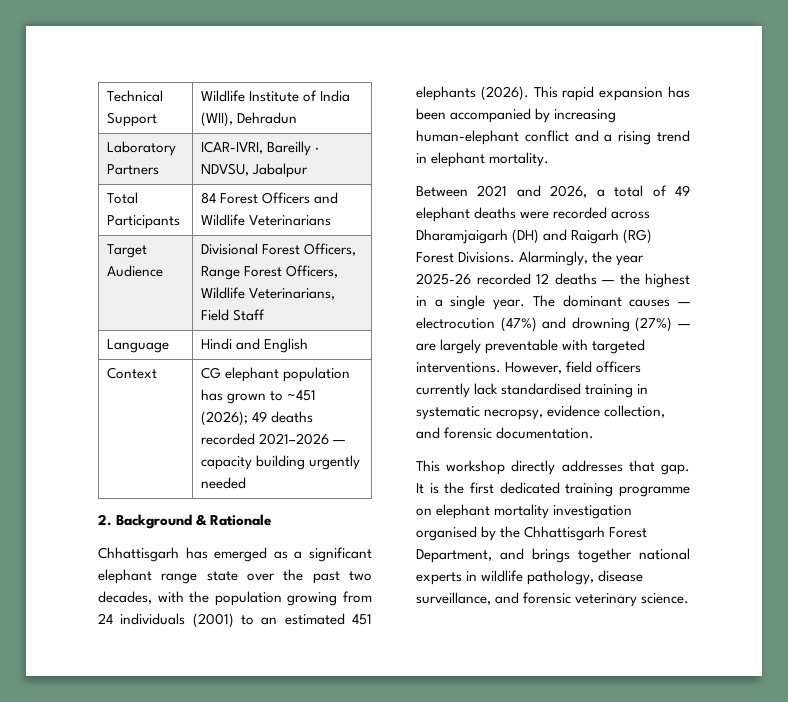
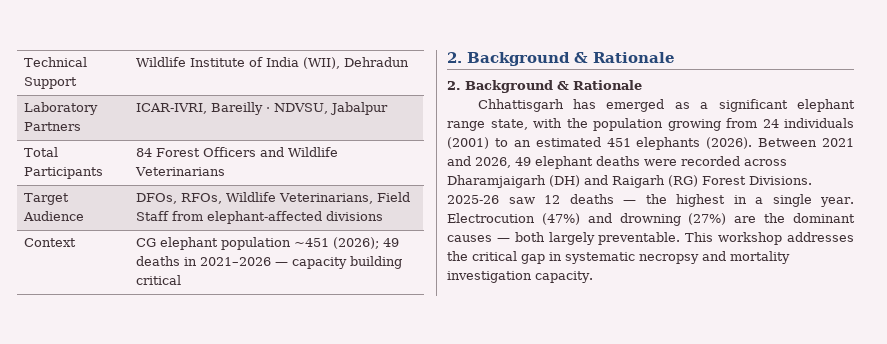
- Target Audience | Divisional Forest Officers, Range Forest Officers, Wildlife Veterinarians, Field Staff
- Language | Hindi and English
+ Target Audience | DFOs, RFOs, Wildlife Veterinarians, Field Staff from elephant-affected divisions
- Context | CG elephant population has grown to ~451 (2026); 49 deaths recorded 2021–2026 — capacity building urgently needed
+ Context | CG elephant population ~451 (2026); 49 deaths in 2021–2026 — capacity building critical
+ 2. Background & Rationale
- Chhattisgarh has emerged as a significant elephant range state over the past two decades, with the population growing from 24 individuals (2001) to an estimated 451 elephants (2026). This rapid expansion has been accompanied by increasing human-elephant conflict and a rising trend in elephant mortality.
- Between 2021 and 2026, a total of 49 elephant deaths were recorded across Dharamjaigarh (DH) and Raigarh (RG) Forest Divisions.
+ Chhattisgarh has emerged as a significant elephant range state, with the population growing from 24 individuals (2001) to an estimated 451 elephants (2026). Between 2021 and 2026, 49 elephant deaths were recorded across Dharamjaigarh (DH) and Raigarh (RG) Forest Divisions.
- Alarmingly, the year 2025-26 recorded 12 deaths — the highest in a single year.
+ 2025-26 saw 12 deaths — the highest in a single year.
- The dominant causes — electrocution (47%) and drowning (27%) — are largely preventable with targeted interventions. However, field officers currently lack standardised training in systematic necropsy, evidence collection, and forensic documentation.
- This workshop directly addresses that gap. It is the first dedicated training programme on elephant mortality investigation organised by the Chhattisgarh Forest Department, and brings together national experts in wildlife pathology, disease surveillance, and forensic veterinary science.
+ Electrocution (47%) and drowning (27%) are the dominant causes — both largely preventable. This workshop addresses the critical gap in systematic necropsy and mortality investigation capacity.

